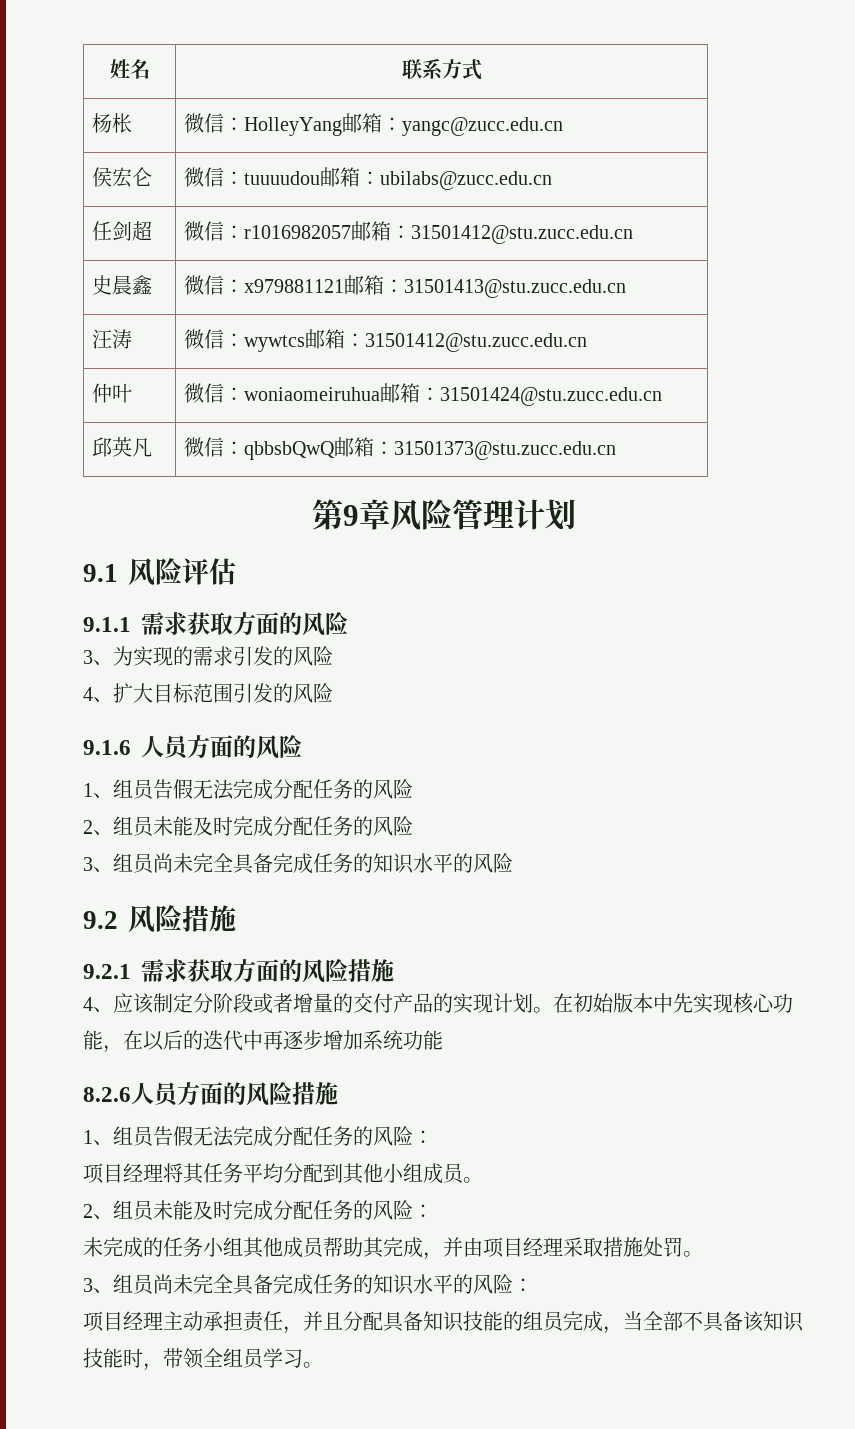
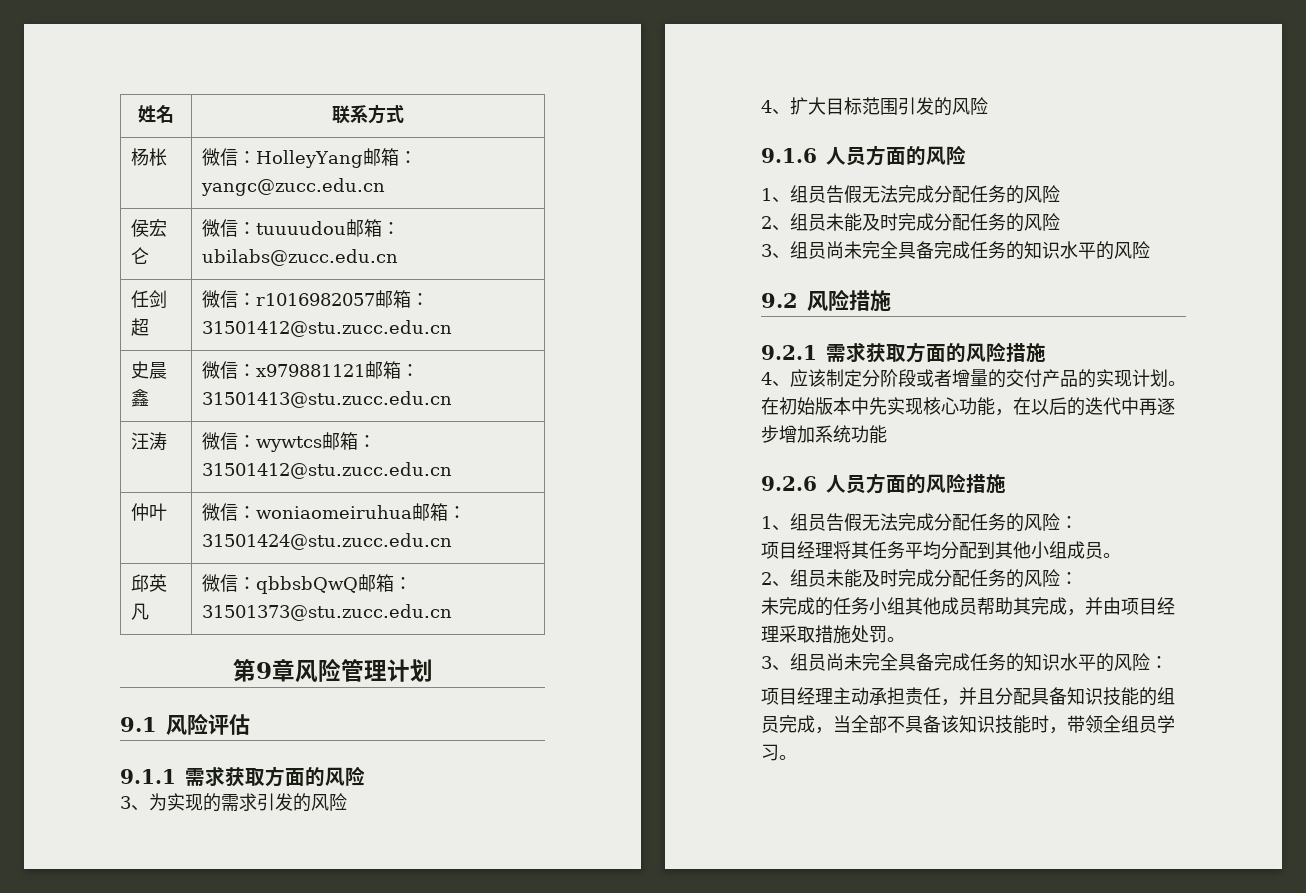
- 8.2.6人员方面的风险措施
+ 9.2.6人员方面的风险措施

